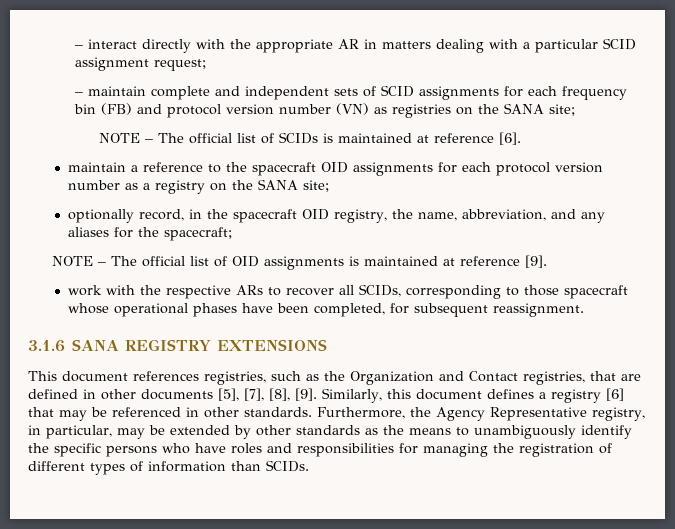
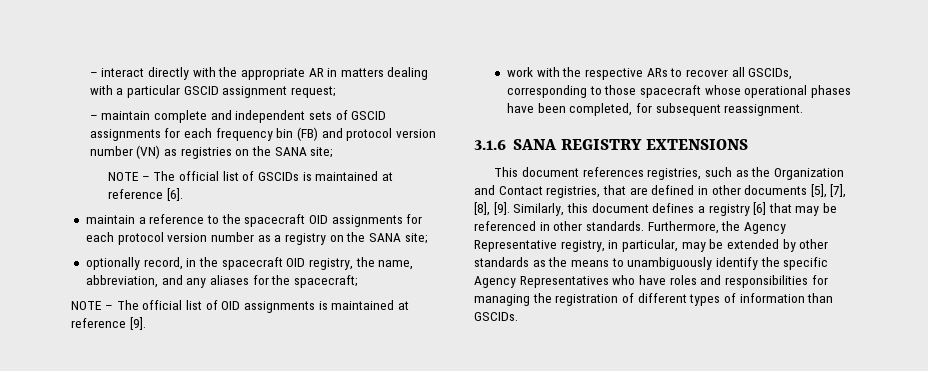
- – interact directly with the appropriate AR in matters dealing with a particular SCID assignment request;
+ – interact directly with the appropriate AR in matters dealing with a particular GSCID assignment request;
- – maintain complete and independent sets of SCID assignments for each frequency bin (FB) and protocol version number (VN) as registries on the SANA site;
+ – maintain complete and independent sets of GSCID assignments for each frequency bin (FB) and protocol version number (VN) as registries on the SANA site;
- NOTE – The official list of SCIDs is maintained at reference [6].
+ NOTE – The official list of GSCIDs is maintained at reference [6].
- work with the respective ARs to recover all SCIDs, corresponding to those spacecraft whose operational phases have been completed, for subsequent reassignment.
+ work with the respective ARs to recover all GSCIDs, corresponding to those spacecraft whose operational phases have been completed, for subsequent reassignment.
- Furthermore, the Agency Representative registry, in particular, may be extended by other standards as the means to unambiguously identify the specific persons who have roles and responsibilities for managing the registration of different types of information than SCIDs.
+ Furthermore, the Agency Representative registry, in particular, may be extended by other standards as the means to unambiguously identify the specific Agency Representatives who have roles and responsibilities for managing the registration of different types of information than GSCIDs.

